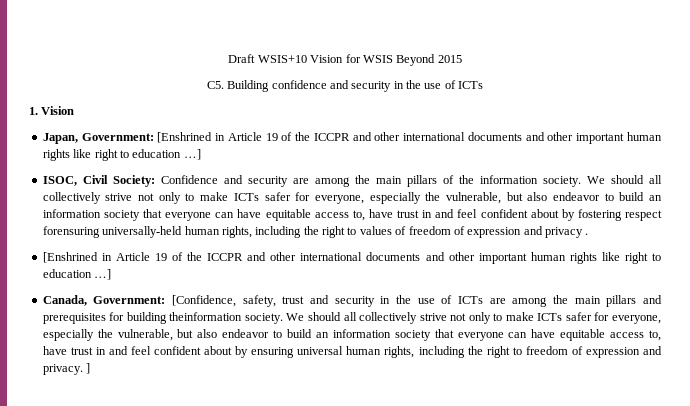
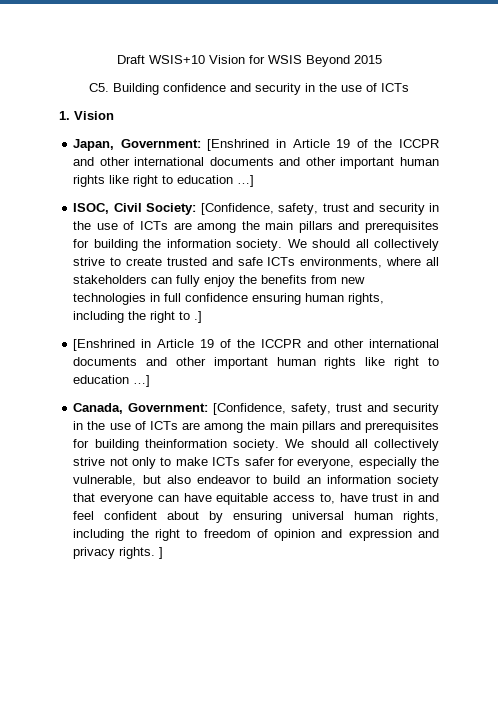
- ISOC, Civil Society: Confidence and security are among the main pillars of the information society.
+ ISOC, Civil Society: [Confidence, safety, trust and security in the use of ICTs are among the main pillars and prerequisites for building the information society.
- We should all collectively strive not only to make ICTs safer for everyone, especially the vulnerable, but also endeavor to build an information society that everyone can have equitable access to, have trust in and feel confident about by fostering respect forensuring universally-held human rights, including the right to values of freedom of expression and privacy .
+ We should all collectively strive to create trusted and safe ICTs environments, where all stakeholders can fully enjoy the benefits from new technologies in full confidence ensuring human rights, including the right to .]
- We should all collectively strive not only to make ICTs safer for everyone, especially the vulnerable, but also endeavor to build an information society that everyone can have equitable access to, have trust in and feel confident about by ensuring universal human rights, including the right to freedom of expression and privacy. ]
+ We should all collectively strive not only to make ICTs safer for everyone, especially the vulnerable, but also endeavor to build an information society that everyone can have equitable access to, have trust in and feel confident about by ensuring universal human rights, including the right to freedom of opinion and expression and privacy rights. ]

